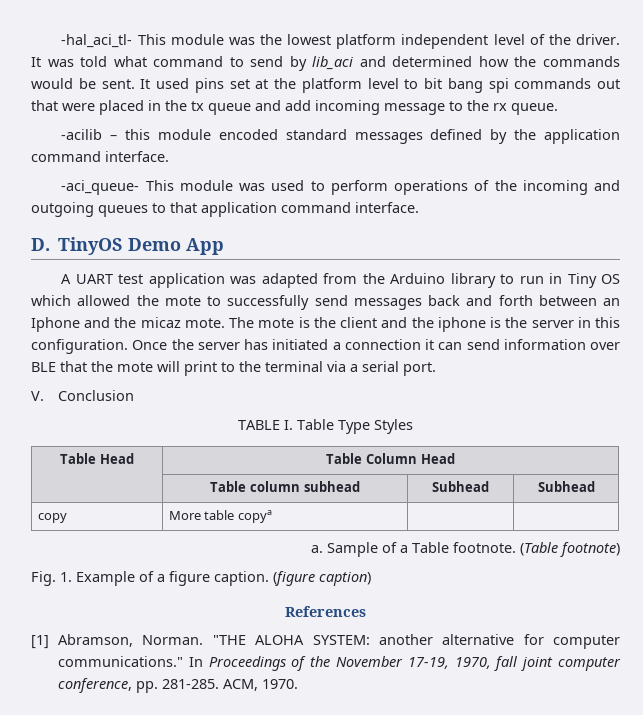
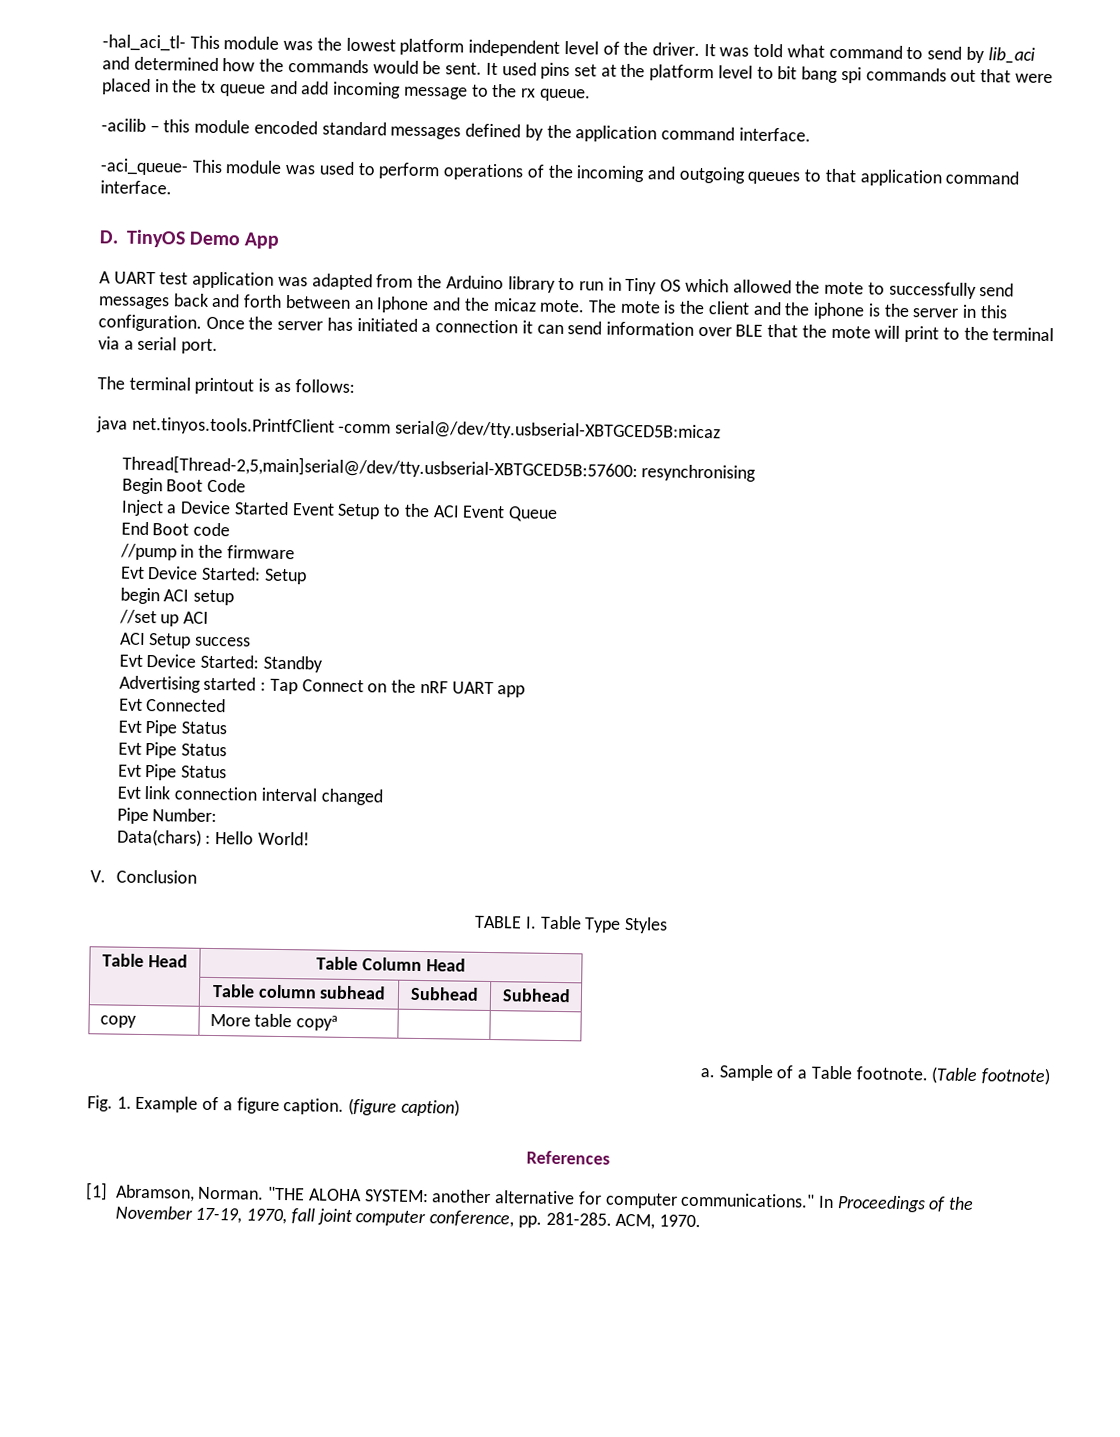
+ The terminal printout is as follows:
+ java net.tinyos.tools.PrintfClient -comm serial@/dev/tty.usbserial-XBTGCED5B:micaz
+ Thread[Thread-2,5,main]serial@/dev/tty.usbserial-XBTGCED5B:57600: resynchronising
+ Begin Boot Code
+ Inject a Device Started Event Setup to the ACI Event Queue
+ End Boot code
+ //pump in the firmware
+ Evt Device Started: Setup
+ begin ACI setup
+ //set up ACI
+ ACI Setup success
+ Evt Device Started: Standby
+ Advertising started : Tap Connect on the nRF UART app
+ Evt Connected
+ Evt Pipe Status
+ Evt Pipe Status
+ Evt Pipe Status
+ Evt link connection interval changed
+ Pipe Number:
+ Data(chars) : Hello World!

